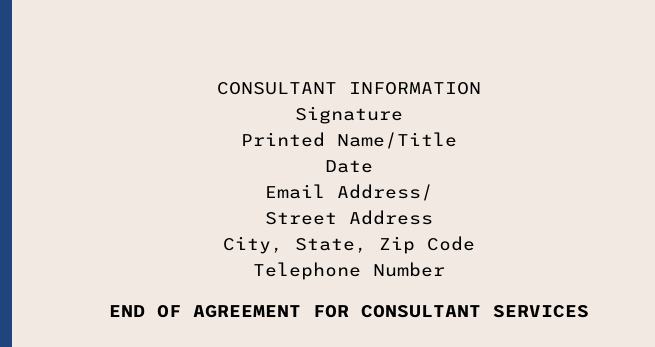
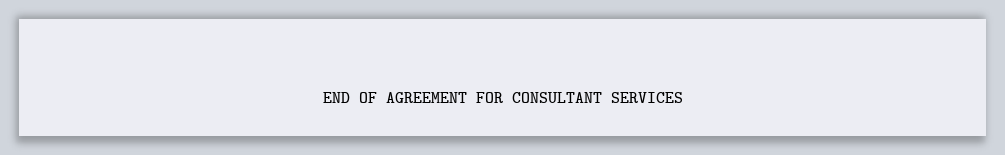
- CONSULTANT INFORMATION
- Signature
- Printed Name/Title
- Date
- Email Address/
- Street Address
- City, State, Zip Code
- Telephone Number

